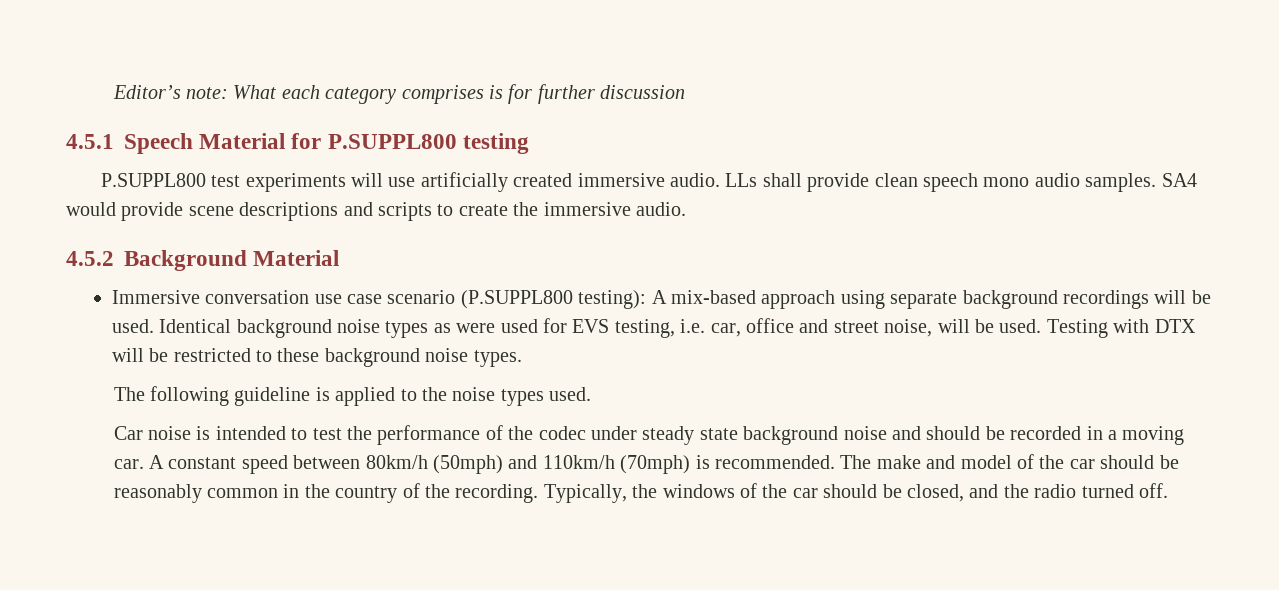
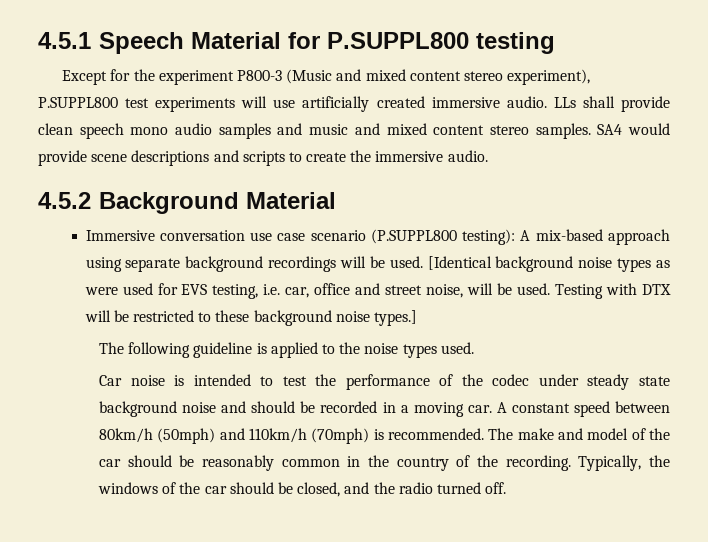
- Editor’s note: What each category comprises is for further discussion
- P.SUPPL800 test experiments will use artificially created immersive audio.
+ Except for the experiment P800-3 (Music and mixed content stereo experiment), P.SUPPL800 test experiments will use artificially created immersive audio.
- LLs shall provide clean speech mono audio samples.
+ LLs shall provide clean speech mono audio samples and music and mixed content stereo samples.
- Identical background noise types as were used for EVS testing, i.e. car, office and street noise, will be used.
+ [Identical background noise types as were used for EVS testing, i.e. car, office and street noise, will be used.
- Testing with DTX will be restricted to these background noise types.
+ Testing with DTX will be restricted to these background noise types.]

